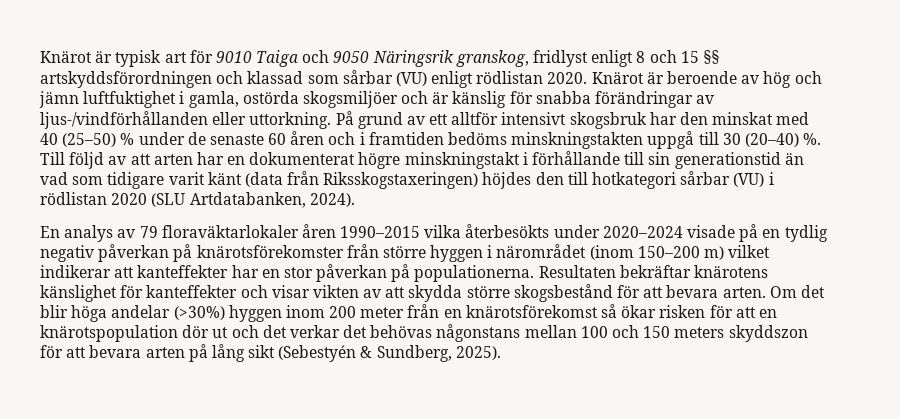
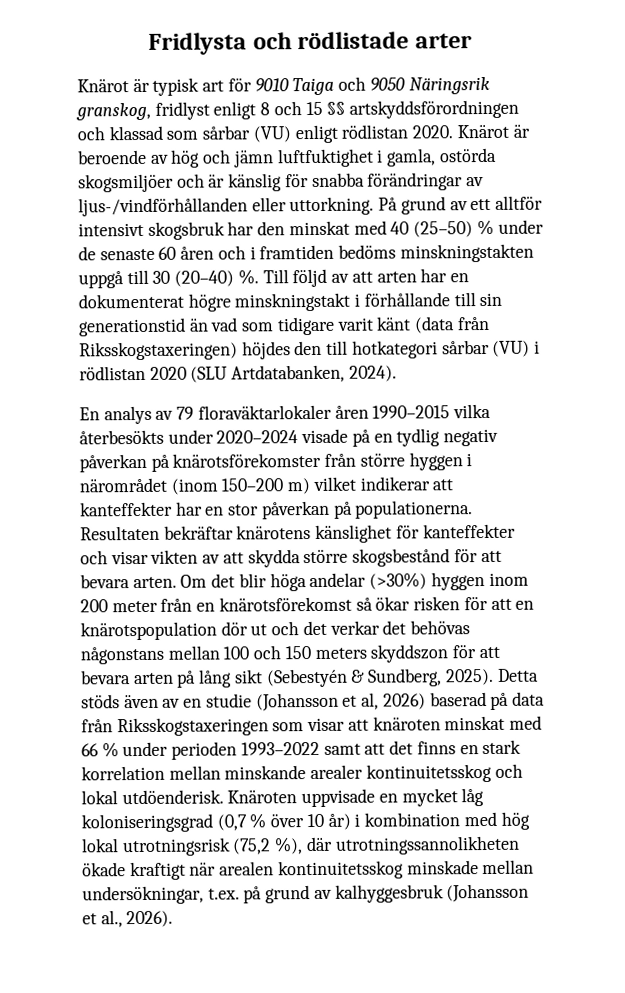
+ Fridlysta och rödlistade arter
+ Detta stöds även av en studie (Johansson et al, 2026) baserad på data från Riksskogstaxeringen som visar att knäroten minskat med 66 % under perioden 1993–2022 samt att det finns en stark korrelation mellan minskande arealer kontinuitetsskog och lokal utdöenderisk. Knäroten uppvisade en mycket låg koloniseringsgrad (0,7 % över 10 år) i kombination med hög lokal utrotningsrisk (75,2 %), där utrotningssannolikheten ökade kraftigt när arealen kontinuitetsskog minskade mellan undersökningar, t.ex. på grund av kalhyggesbruk (Johansson et al., 2026).

